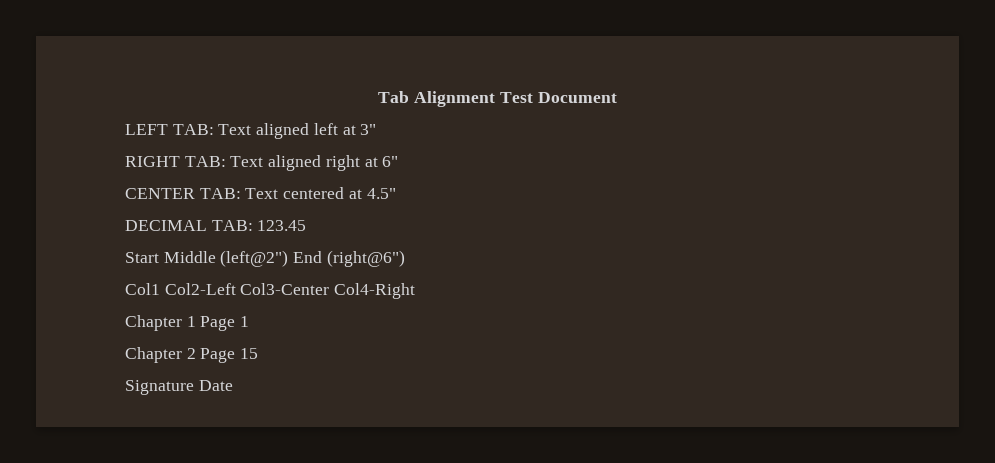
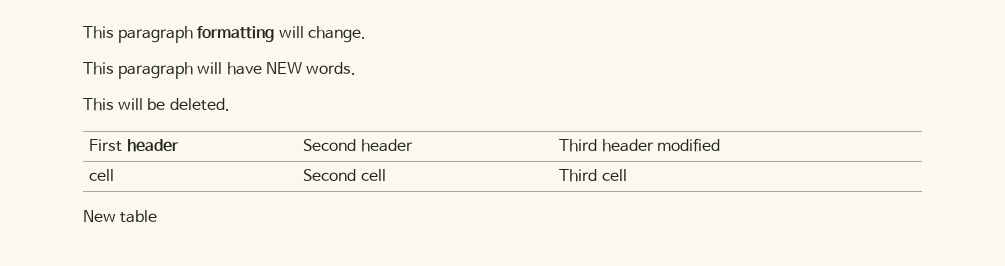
- Tab Alignment Test Document
- LEFT TAB: Text aligned left at 3"
- RIGHT TAB: Text aligned right at 6"
- CENTER TAB: Text centered at 4.5"
- DECIMAL TAB: 123.45
- Start Middle (left@2") End (right@6")
- Col1 Col2-Left Col3-Center Col4-Right
- Chapter 1 Page 1
- Chapter 2 Page 15
- Signature Date
+ This paragraph formatting will change.
+ This paragraph will have NEW words.
+ This will be deleted.
+ First header | Second header | Third header modified
+ cell | Second cell | Third cell
+ New table

